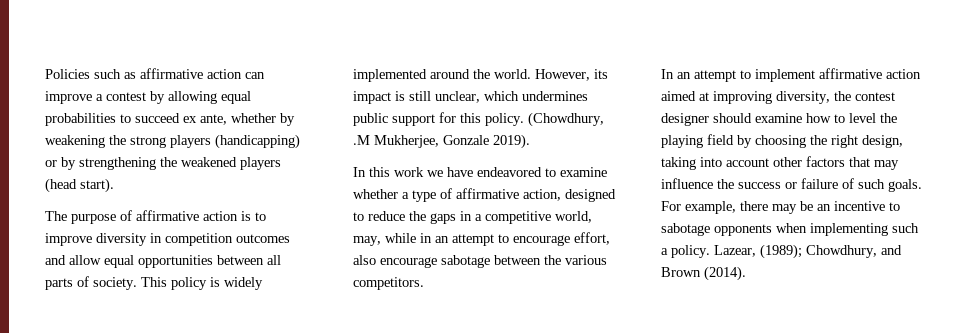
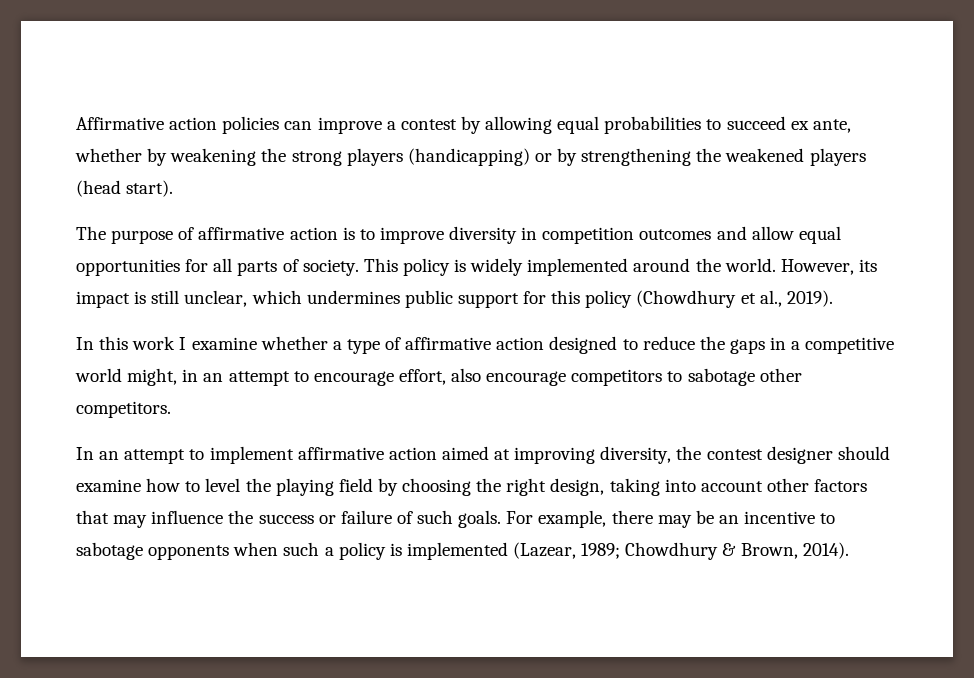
- Policies such as affirmative action can improve a contest by allowing equal probabilities to succeed ex ante, whether by weakening the strong players (handicapping) or by strengthening the weakened players (head start).
+ Affirmative action policies can improve a contest by allowing equal probabilities to succeed ex ante, whether by weakening the strong players (handicapping) or by strengthening the weakened players (head start).
- The purpose of affirmative action is to improve diversity in competition outcomes and allow equal opportunities between all parts of society.
+ The purpose of affirmative action is to improve diversity in competition outcomes and allow equal opportunities for all parts of society.
- However, its impact is still unclear, which undermines public support for this policy. (Chowdhury, .M Mukherjee, Gonzale 2019).
+ However, its impact is still unclear, which undermines public support for this policy (Chowdhury et al., 2019).
- In this work we have endeavored to examine whether a type of affirmative action, designed to reduce the gaps in a competitive world, may, while in an attempt to encourage effort, also encourage sabotage between the various competitors.
+ In this work I examine whether a type of affirmative action designed to reduce the gaps in a competitive world might, in an attempt to encourage effort, also encourage competitors to sabotage other competitors.
- For example, there may be an incentive to sabotage opponents when implementing such a policy. Lazear, (1989); Chowdhury, and Brown (2014).
+ For example, there may be an incentive to sabotage opponents when such a policy is implemented (Lazear, 1989; Chowdhury & Brown, 2014).

